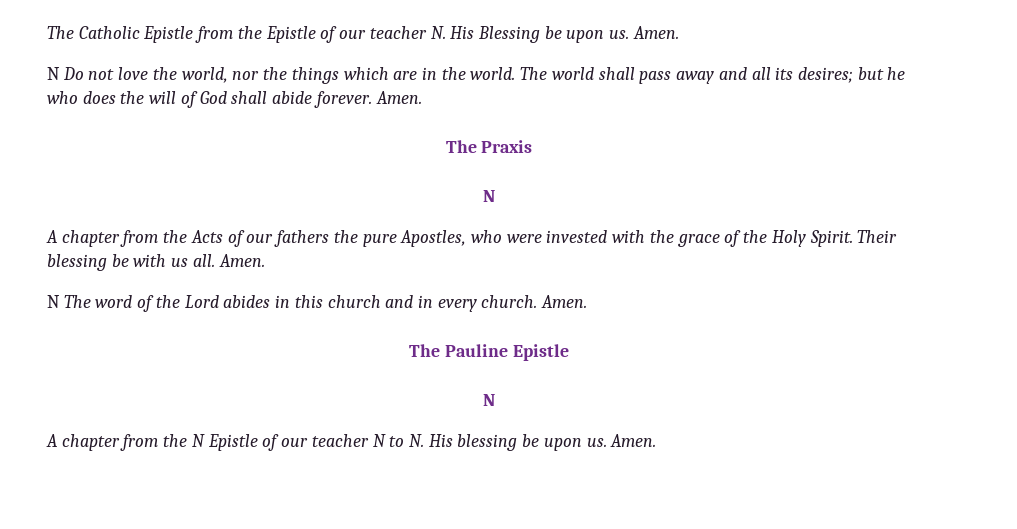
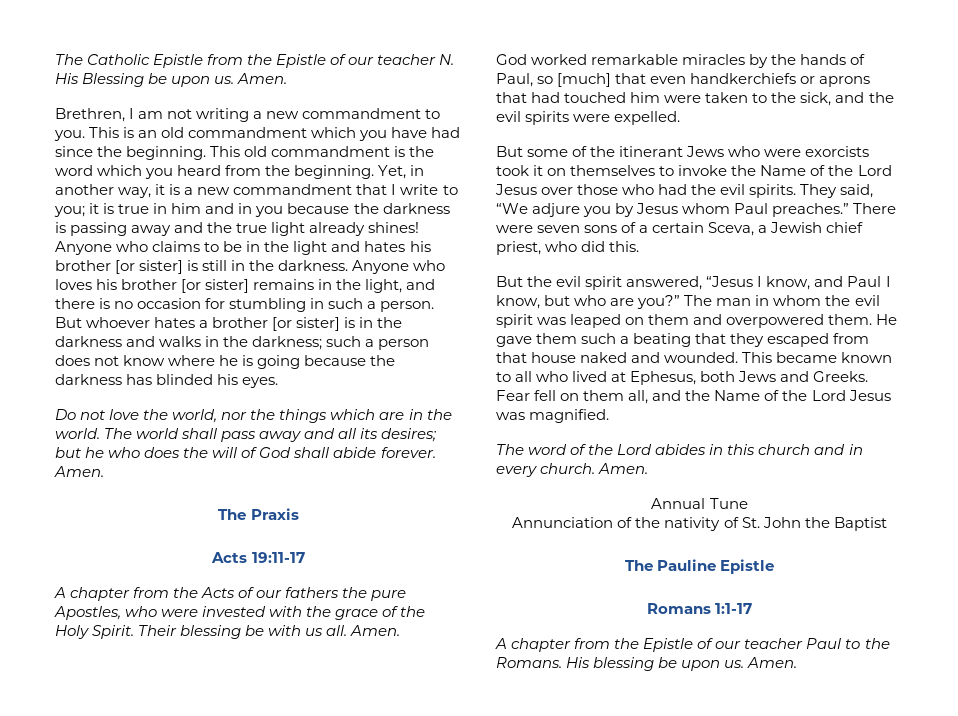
- N Do not love the world, nor the things which are in the world.
+ Brethren, I am not writing a new commandment to you. This is an old commandment which you have had since the beginning. This old commandment is the word which you heard from the beginning. Yet, in another way, it is a new commandment that I write to you; it is true in him and in you because the darkness is passing away and the true light already shines! Anyone who claims to be in the light and hates his brother [or sister] is still in the darkness. Anyone who loves his brother [or sister] remains in the light, and there is no occasion for stumbling in such a person. But whoever hates a brother [or sister] is in the darkness and walks in the darkness; such a person does not know where he is going because the darkness has blinded his eyes.
+ Do not love the world, nor the things which are in the world.
  The Praxis
- N
+ Acts 19:11-17
- N The word of the Lord abides in this church and in every church.
+ God worked remarkable miracles by the hands of Paul, so [much] that even handkerchiefs or aprons that had touched him were taken to the sick, and the evil spirits were expelled.
+ But some of the itinerant Jews who were exorcists took it on themselves to invoke the Name of the Lord Jesus over those who had the evil spirits. They said, “We adjure you by Jesus whom Paul preaches.” There were seven sons of a certain Sceva, a Jewish chief priest, who did this.
+ But the evil spirit answered, “Jesus I know, and Paul I know, but who are you?” The man in whom the evil spirit was leaped on them and overpowered them. He gave them such a beating that they escaped from that house naked and wounded. This became known to all who lived at Ephesus, both Jews and Greeks. Fear fell on them all, and the Name of the Lord Jesus was magnified.
+ The word of the Lord abides in this church and in every church.
+ Annual Tune
+ Annunciation of the nativity of St. John the Baptist
  The Pauline Epistle
- N
- A chapter from the N Epistle of our teacher N to N. His blessing be upon us.
+ Romans 1:1-17
+ A chapter from the Epistle of our teacher Paul to the Romans. His blessing be upon us.

